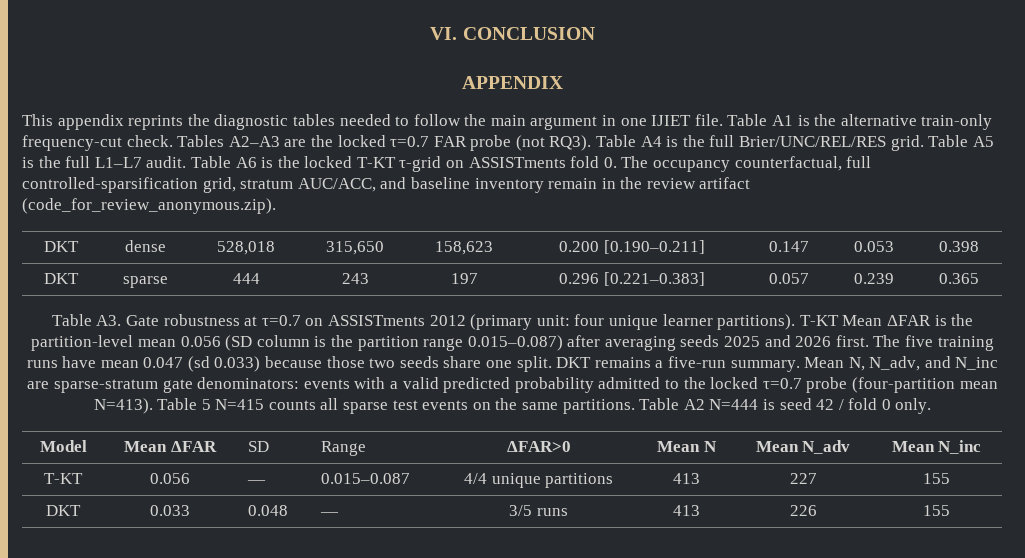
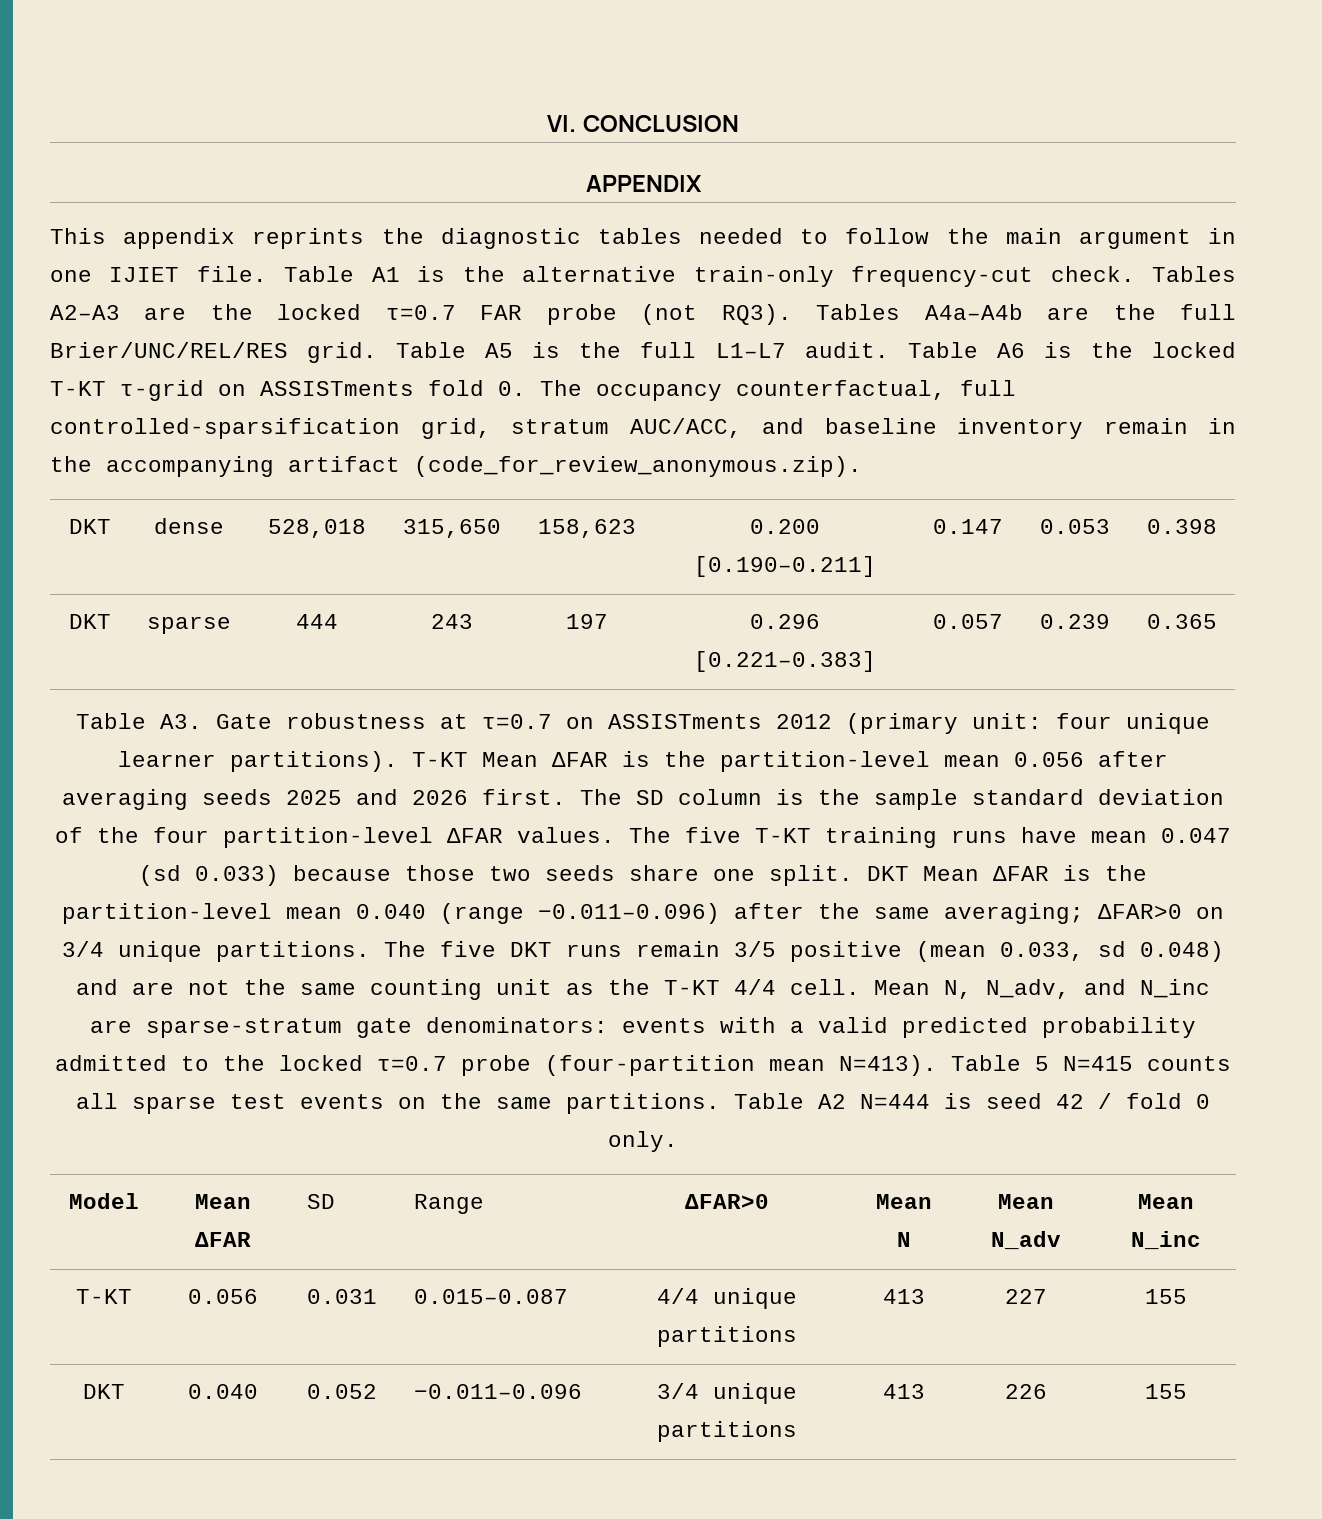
- Table A4 is the full Brier/UNC/REL/RES grid.
+ Tables A4a–A4b are the full Brier/UNC/REL/RES grid.
- Table A6 is the locked T-KT τ-grid on ASSISTments fold 0. The occupancy counterfactual, full controlled-sparsification grid, stratum AUC/ACC, and baseline inventory remain in the review artifact (code_for_review_anonymous.zip).
+ Table A6 is the locked T-KT τ-grid on ASSISTments fold 0. The occupancy counterfactual, full controlled-sparsification grid, stratum AUC/ACC, and baseline inventory remain in the accompanying artifact (code_for_review_anonymous.zip).
- T-KT Mean ΔFAR is the partition-level mean 0.056 (SD column is the partition range 0.015–0.087) after averaging seeds 2025 and 2026 first.
+ T-KT Mean ΔFAR is the partition-level mean 0.056 after averaging seeds 2025 and 2026 first.
- The five training runs have mean 0.047 (sd 0.033) because those two seeds share one split.
+ The SD column is the sample standard deviation of the four partition-level ΔFAR values. The five T-KT training runs have mean 0.047 (sd 0.033) because those two seeds share one split.
- DKT remains a five-run summary.
+ DKT Mean ΔFAR is the partition-level mean 0.040 (range −0.011–0.096) after the same averaging; ΔFAR>0 on 3/4 unique partitions. The five DKT runs remain 3/5 positive (mean 0.033, sd 0.048) and are not the same counting unit as the T-KT 4/4 cell.
- T-KT | 0.056 | — | 0.015–0.087 | 4/4 unique partitions | 413 | 227 | 155
+ T-KT | 0.056 | 0.031 | 0.015–0.087 | 4/4 unique partitions | 413 | 227 | 155
- DKT | 0.033 | 0.048 | — | 3/5 runs | 413 | 226 | 155
+ DKT | 0.040 | 0.052 | −0.011–0.096 | 3/4 unique partitions | 413 | 226 | 155

